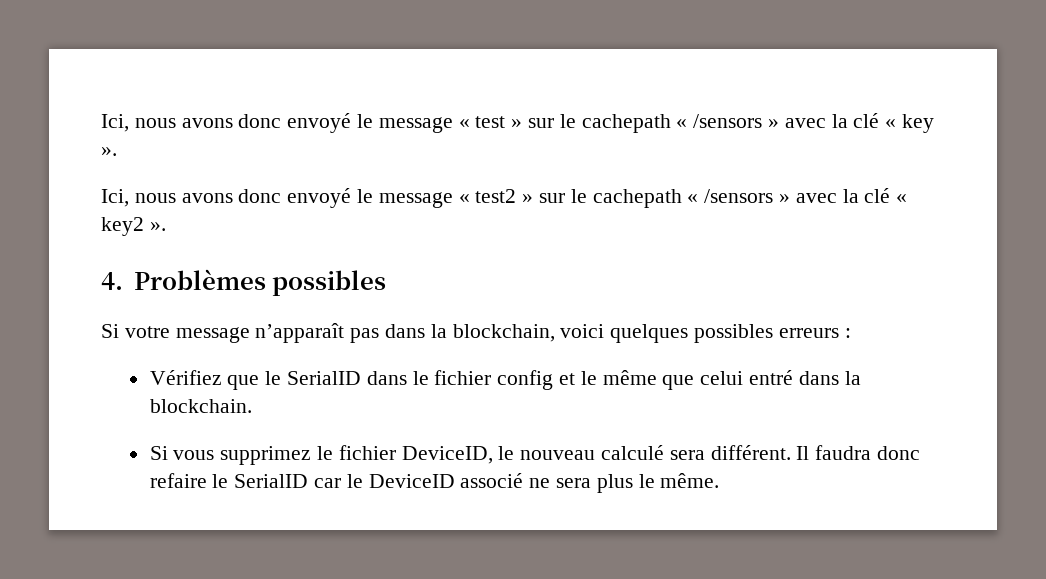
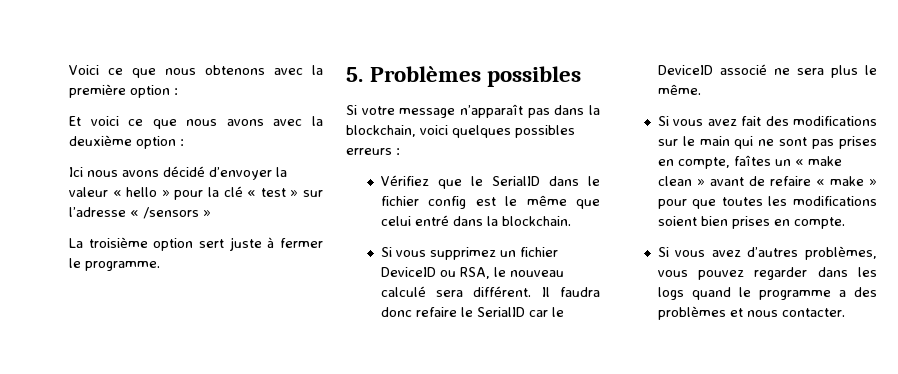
- Ici, nous avons donc envoyé le message « test » sur le cachepath « /sensors » avec la clé « key ».
- Ici, nous avons donc envoyé le message « test2 » sur le cachepath « /sensors » avec la clé « key2 ».
- 4. Problèmes possibles
+ Voici ce que nous obtenons avec la première option :
+ Et voici ce que nous avons avec la deuxième option :
+ Ici nous avons décidé d’envoyer la valeur « hello » pour la clé « test » sur l’adresse « /sensors »
+ La troisième option sert juste à fermer le programme.
+ 5. Problèmes possibles
- Vérifiez que le SerialID dans le fichier config et le même que celui entré dans la blockchain.
+ Vérifiez que le SerialID dans le fichier config est le même que celui entré dans la blockchain.
- Si vous supprimez le fichier DeviceID, le nouveau calculé sera différent.
+ Si vous supprimez un fichier DeviceID ou RSA, le nouveau calculé sera différent.
+ Si vous avez fait des modifications sur le main qui ne sont pas prises en compte, faîtes un « make clean » avant de refaire « make » pour que toutes les modifications soient bien prises en compte.
+ Si vous avez d’autres problèmes, vous pouvez regarder dans les logs quand le programme a des problèmes et nous contacter.

